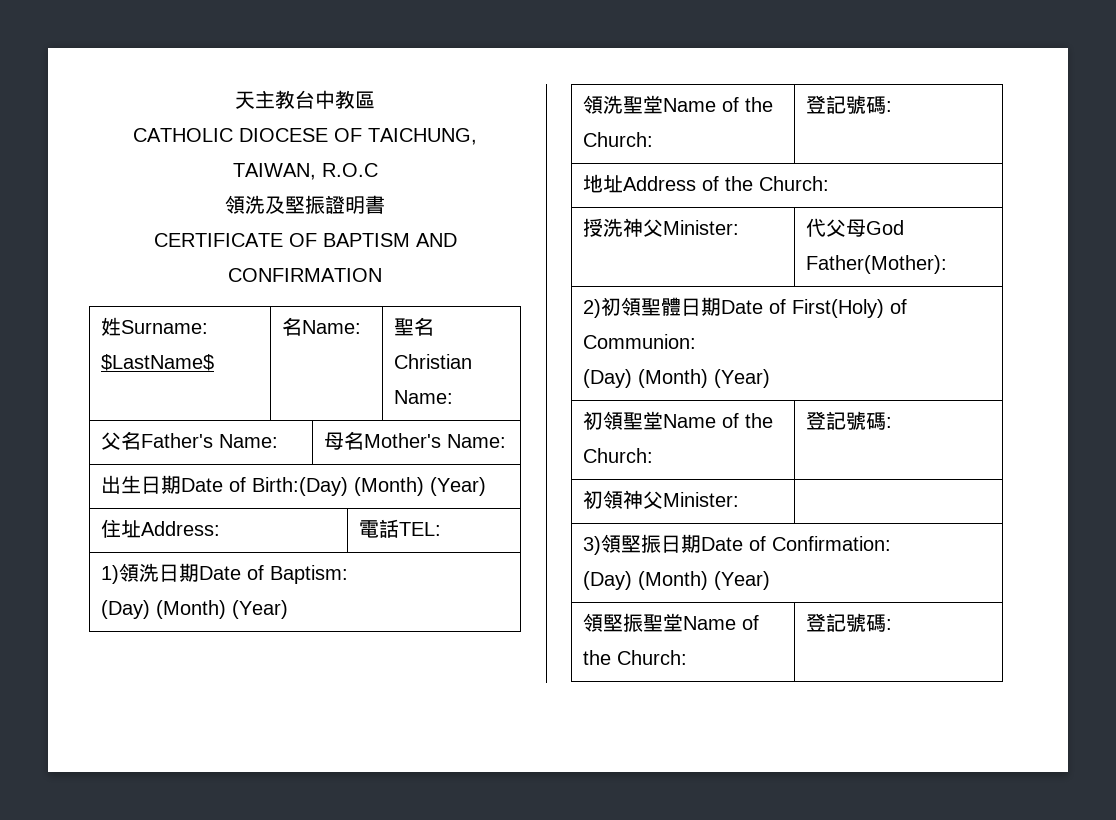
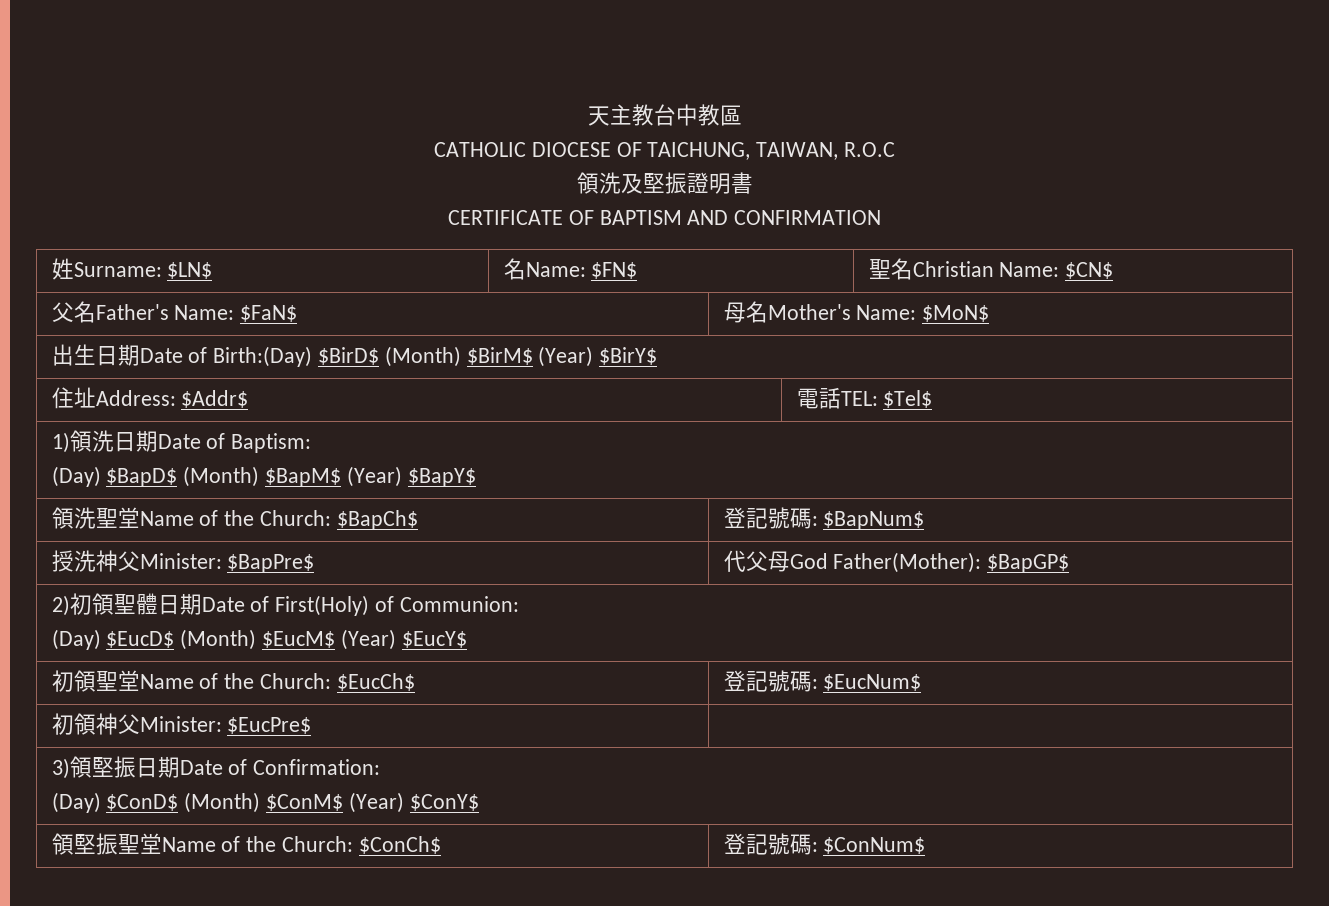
- 姓Surname: $LastName$ | 名Name: | 聖名Christian Name:
+ 姓Surname: $LN$ | 名Name: $FN$ | 聖名Christian Name: $CN$
- 父名Father's Name: | 母名Mother's Name:
+ 父名Father's Name: $FaN$ | 母名Mother's Name: $MoN$
- 出生日期Date of Birth:(Day) (Month) (Year)
+ 出生日期Date of Birth:(Day) $BirD$ (Month) $BirM$ (Year) $BirY$
- 住址Address: | 電話TEL:
+ 住址Address: $Addr$ | 電話TEL: $Tel$
  1)領洗日期Date of Baptism:
- (Day) (Month) (Year)
+ (Day) $BapD$ (Month) $BapM$ (Year) $BapY$
- 領洗聖堂Name of the Church: | 登記號碼:
- 地址Address of the Church:
+ 領洗聖堂Name of the Church: $BapCh$ | 登記號碼: $BapNum$
- 授洗神父Minister: | 代父母God Father(Mother):
+ 授洗神父Minister: $BapPre$ | 代父母God Father(Mother): $BapGP$
  2)初領聖體日期Date of First(Holy) of Communion:
- (Day) (Month) (Year)
+ (Day) $EucD$ (Month) $EucM$ (Year) $EucY$
- 初領聖堂Name of the Church: | 登記號碼:
+ 初領聖堂Name of the Church: $EucCh$ | 登記號碼: $EucNum$
- 初領神父Minister: |
+ 初領神父Minister: $EucPre$ |
  3)領堅振日期Date of Confirmation:
- (Day) (Month) (Year)
+ (Day) $ConD$ (Month) $ConM$ (Year) $ConY$
- 領堅振聖堂Name of the Church: | 登記號碼:
+ 領堅振聖堂Name of the Church: $ConCh$ | 登記號碼: $ConNum$

